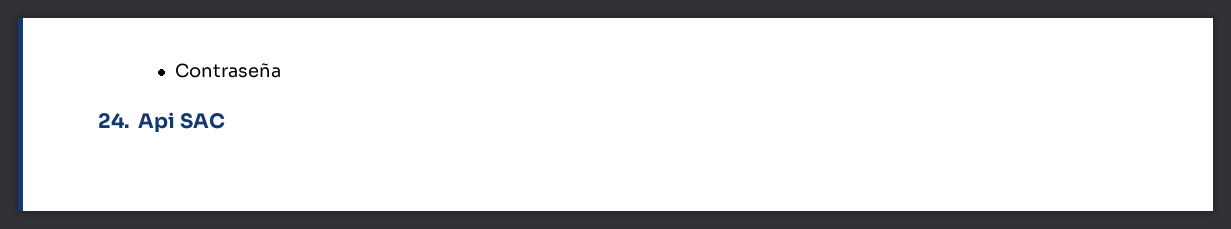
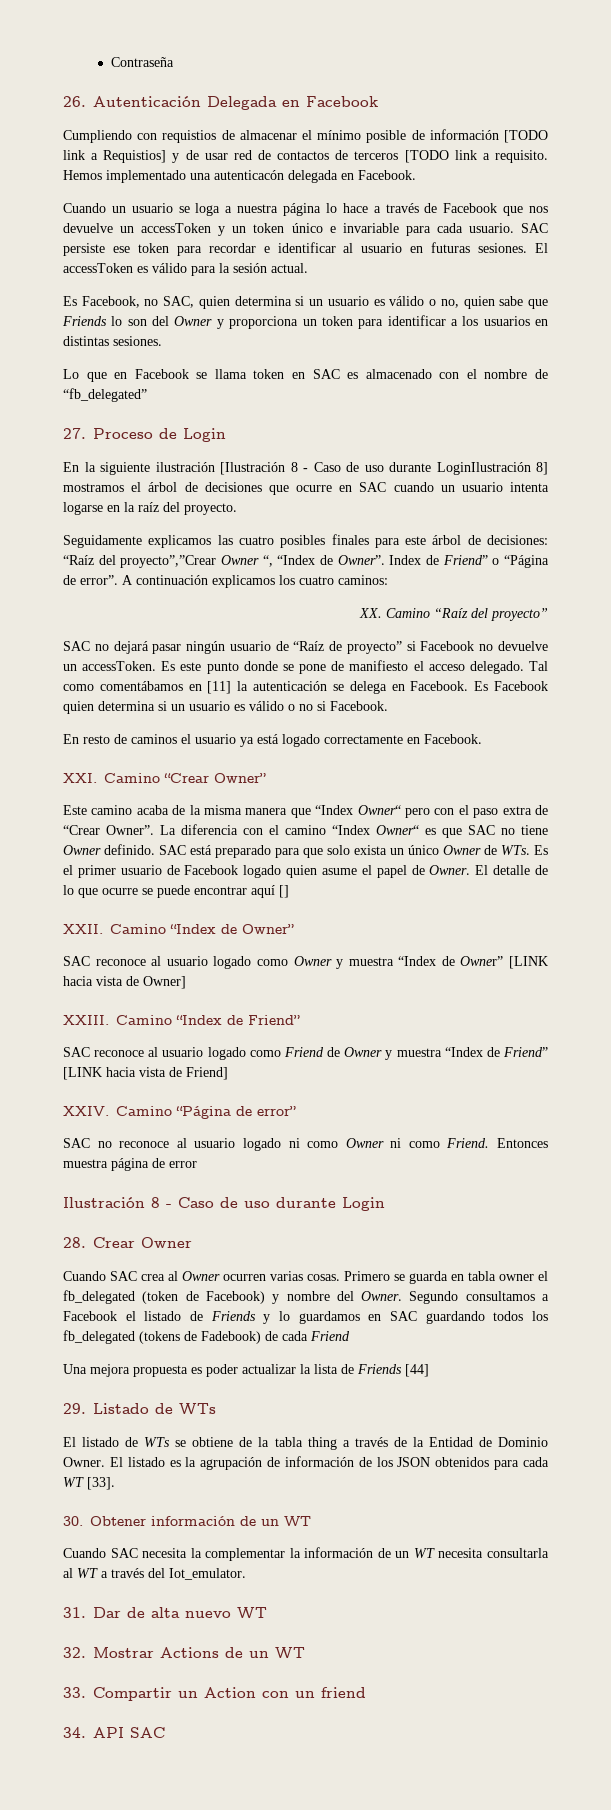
- 24. Api SAC
+ 26. Autenticación Delegada en Facebook
+ Cumpliendo con requistios de almacenar el mínimo posible de información [TODO link a Requistios] y de usar red de contactos de terceros [TODO link a requisito. Hemos implementado una autenticacón delegada en Facebook.
+ Cuando un usuario se loga a nuestra página lo hace a través de Facebook que nos devuelve un accessToken y un token único e invariable para cada usuario. SAC persiste ese token para recordar e identificar al usuario en futuras sesiones. El accessToken es válido para la sesión actual.
+ Es Facebook, no SAC, quien determina si un usuario es válido o no, quien sabe que Friends lo son del Owner y proporciona un token para identificar a los usuarios en distintas sesiones.
+ Lo que en Facebook se llama token en SAC es almacenado con el nombre de “fb_delegated”
+ 27. Proceso de Login
+ En la siguiente ilustración [Ilustración 8 - Caso de uso durante LoginIlustración 8] mostramos el árbol de decisiones que ocurre en SAC cuando un usuario intenta logarse en la raíz del proyecto.
+ Seguidamente explicamos las cuatro posibles finales para este árbol de decisiones: “Raíz del proyecto”,”Crear Owner “, “Index de Owner”. Index de Friend” o “Página de error”. A continuación explicamos los cuatro caminos:
+ XX. Camino “Raíz del proyecto”
+ SAC no dejará pasar ningún usuario de “Raíz de proyecto” si Facebook no devuelve un accessToken. Es este punto donde se pone de manifiesto el acceso delegado. Tal como comentábamos en [11] la autenticación se delega en Facebook. Es Facebook quien determina si un usuario es válido o no si Facebook.
+ En resto de caminos el usuario ya está logado correctamente en Facebook.
+ XXI. Camino “Crear Owner”
+ Este camino acaba de la misma manera que “Index Owner“ pero con el paso extra de “Crear Owner”. La diferencia con el camino “Index Owner“ es que SAC no tiene Owner definido. SAC está preparado para que solo exista un único Owner de WTs. Es el primer usuario de Facebook logado quien asume el papel de Owner. El detalle de lo que ocurre se puede encontrar aquí []
+ XXII. Camino “Index de Owner”
+ SAC reconoce al usuario logado como Owner y muestra “Index de Owner” [LINK hacia vista de Owner]
+ XXIII. Camino “Index de Friend”
+ SAC reconoce al usuario logado como Friend de Owner y muestra “Index de Friend” [LINK hacia vista de Friend]
+ XXIV. Camino “Página de error”
+ SAC no reconoce al usuario logado ni como Owner ni como Friend. Entonces muestra página de error
+ Ilustración 8 - Caso de uso durante Login
+ 28. Crear Owner
+ Cuando SAC crea al Owner ocurren varias cosas. Primero se guarda en tabla owner el fb_delegated (token de Facebook) y nombre del Owner. Segundo consultamos a Facebook el listado de Friends y lo guardamos en SAC guardando todos los fb_delegated (tokens de Fadebook) de cada Friend
+ Una mejora propuesta es poder actualizar la lista de Friends [44]
+ 29. Listado de WTs
+ El listado de WTs se obtiene de la tabla thing a través de la Entidad de Dominio Owner. El listado es la agrupación de información de los JSON obtenidos para cada WT [33].
+ 30. Obtener información de un WT
+ Cuando SAC necesita la complementar la información de un WT necesita consultarla al WT a través del Iot_emulator.
+ 31. Dar de alta nuevo WT
+ 32. Mostrar Actions de un WT
+ 33. Compartir un Action con un friend
+ 34. API SAC

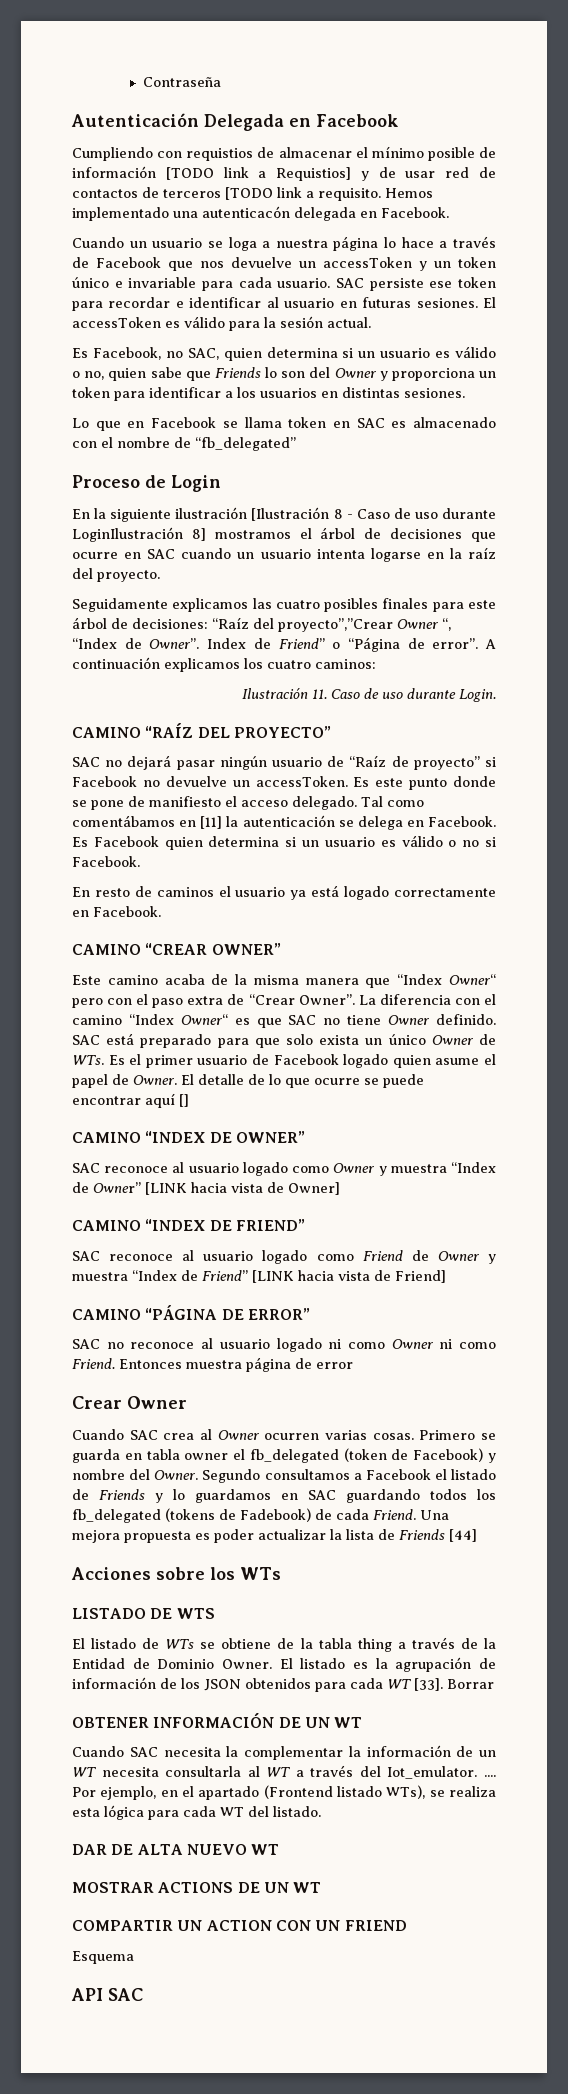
- 26. Autenticación Delegada en Facebook
+ Autenticación Delegada en Facebook
- 27. Proceso de Login
+ Proceso de Login
- XX. Camino “Raíz del proyecto”
+ Ilustración 11. Caso de uso durante Login.
+ CAMINO “RAÍZ DEL PROYECTO”
- XXI. Camino “Crear Owner”
+ CAMINO “CREAR OWNER”
- XXII. Camino “Index de Owner”
+ CAMINO “INDEX DE OWNER”
- XXIII. Camino “Index de Friend”
+ CAMINO “INDEX DE FRIEND”
- XXIV. Camino “Página de error”
+ CAMINO “PÁGINA DE ERROR”
- Ilustración 8 - Caso de uso durante Login
- 28. Crear Owner
+ Crear Owner
- Segundo consultamos a Facebook el listado de Friends y lo guardamos en SAC guardando todos los fb_delegated (tokens de Fadebook) de cada Friend
- Una mejora propuesta es poder actualizar la lista de Friends [44]
+ Segundo consultamos a Facebook el listado de Friends y lo guardamos en SAC guardando todos los fb_delegated (tokens de Fadebook) de cada Friend. Una mejora propuesta es poder actualizar la lista de Friends [44]
- 29. Listado de WTs
+ Acciones sobre los WTs
+ LISTADO DE WTS
- El listado es la agrupación de información de los JSON obtenidos para cada WT [33].
- 30. Obtener información de un WT
+ El listado es la agrupación de información de los JSON obtenidos para cada WT [33]. Borrar
+ OBTENER INFORMACIÓN DE UN WT
- Cuando SAC necesita la complementar la información de un WT necesita consultarla al WT a través del Iot_emulator.
- 31. Dar de alta nuevo WT
- 32. Mostrar Actions de un WT
- 33. Compartir un Action con un friend
- 34. API SAC
+ Cuando SAC necesita la complementar la información de un WT necesita consultarla al WT a través del Iot_emulator. .... Por ejemplo, en el apartado (Frontend listado WTs), se realiza esta lógica para cada WT del listado.
+ DAR DE ALTA NUEVO WT
+ MOSTRAR ACTIONS DE UN WT
+ COMPARTIR UN ACTION CON UN FRIEND
+ Esquema
+ API SAC

